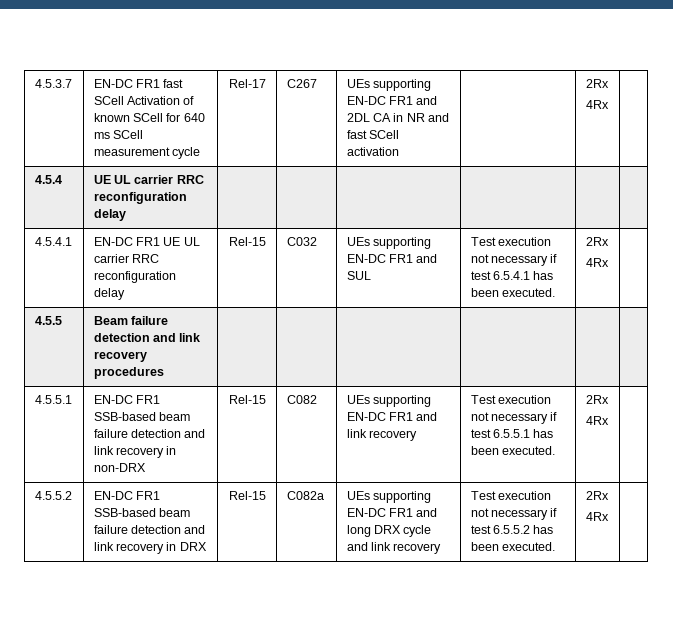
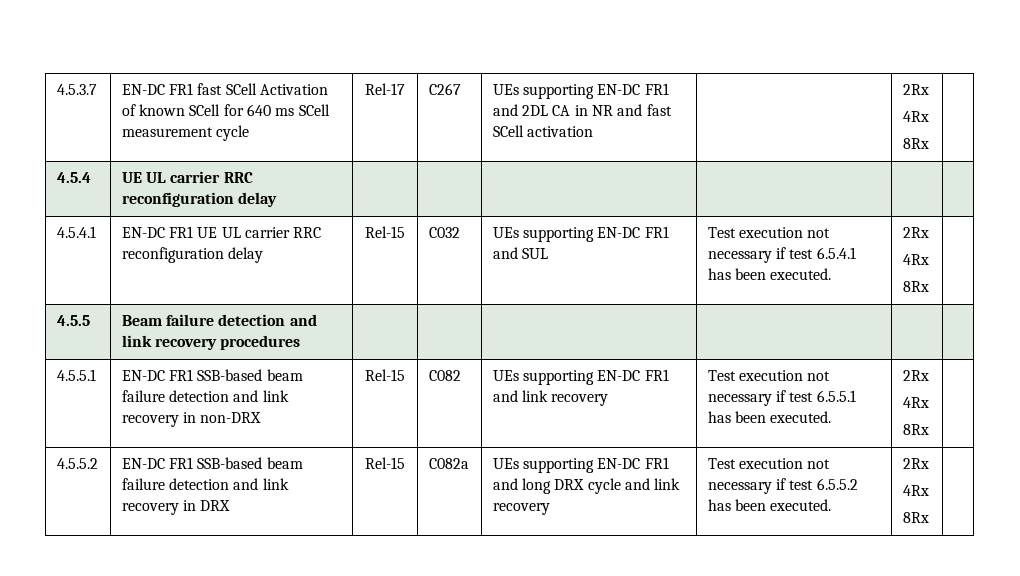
  4.5.3.7 | EN-DC FR1 fast SCell Activation of known SCell for 640 ms SCell measurement cycle | Rel-17 | C267 | UEs supporting EN-DC FR1 and 2DL CA in NR and fast SCell activation | | 2Rx
- 4Rx |
+ 4Rx
+ 8Rx |
  4.5.4.1 | EN-DC FR1 UE UL carrier RRC reconfiguration delay | Rel-15 | C032 | UEs supporting EN-DC FR1 and SUL | Test execution not necessary if test 6.5.4.1 has been executed. | 2Rx
- 4Rx |
+ 4Rx
+ 8Rx |
  4.5.5.1 | EN-DC FR1 SSB-based beam failure detection and link recovery in non-DRX | Rel-15 | C082 | UEs supporting EN-DC FR1 and link recovery | Test execution not necessary if test 6.5.5.1 has been executed. | 2Rx
- 4Rx |
+ 4Rx
+ 8Rx |
  4.5.5.2 | EN-DC FR1 SSB-based beam failure detection and link recovery in DRX | Rel-15 | C082a | UEs supporting EN-DC FR1 and long DRX cycle and link recovery | Test execution not necessary if test 6.5.5.2 has been executed. | 2Rx
- 4Rx |
+ 4Rx
+ 8Rx |

